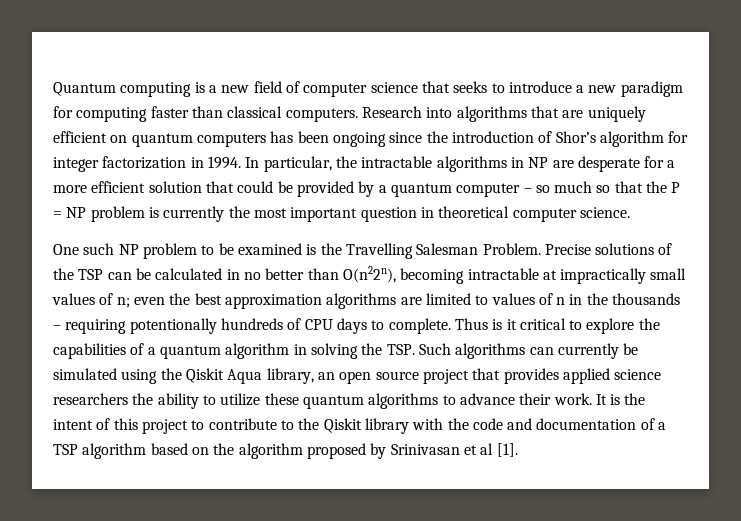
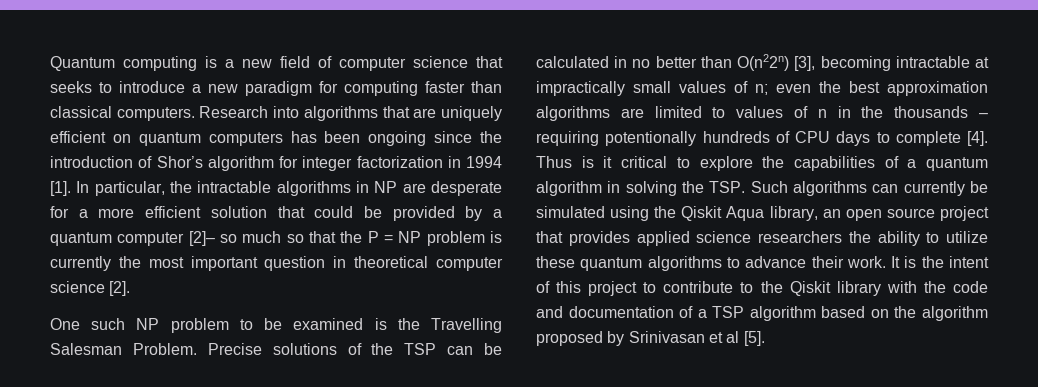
- Research into algorithms that are uniquely efficient on quantum computers has been ongoing since the introduction of Shor’s algorithm for integer factorization in 1994.
+ Research into algorithms that are uniquely efficient on quantum computers has been ongoing since the introduction of Shor’s algorithm for integer factorization in 1994 [1].
- In particular, the intractable algorithms in NP are desperate for a more efficient solution that could be provided by a quantum computer – so much so that the P = NP problem is currently the most important question in theoretical computer science.
+ In particular, the intractable algorithms in NP are desperate for a more efficient solution that could be provided by a quantum computer [2]– so much so that the P = NP problem is currently the most important question in theoretical computer science [2].
- Precise solutions of the TSP can be calculated in no better than O(n22n), becoming intractable at impractically small values of n; even the best approximation algorithms are limited to values of n in the thousands – requiring potentionally hundreds of CPU days to complete.
+ Precise solutions of the TSP can be calculated in no better than O(n22n) [3], becoming intractable at impractically small values of n; even the best approximation algorithms are limited to values of n in the thousands – requiring potentionally hundreds of CPU days to complete [4].
- It is the intent of this project to contribute to the Qiskit library with the code and documentation of a TSP algorithm based on the algorithm proposed by Srinivasan et al [1].
+ It is the intent of this project to contribute to the Qiskit library with the code and documentation of a TSP algorithm based on the algorithm proposed by Srinivasan et al [5].

